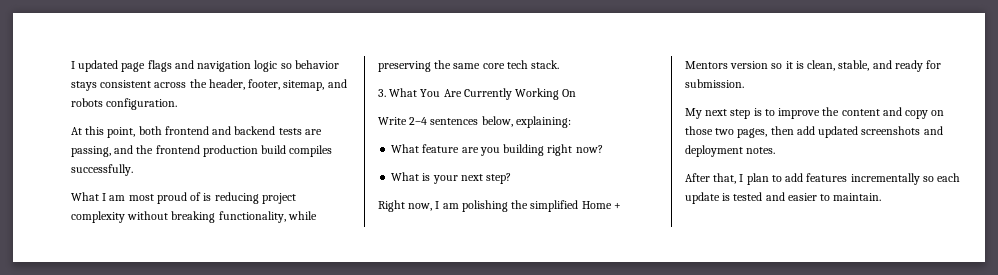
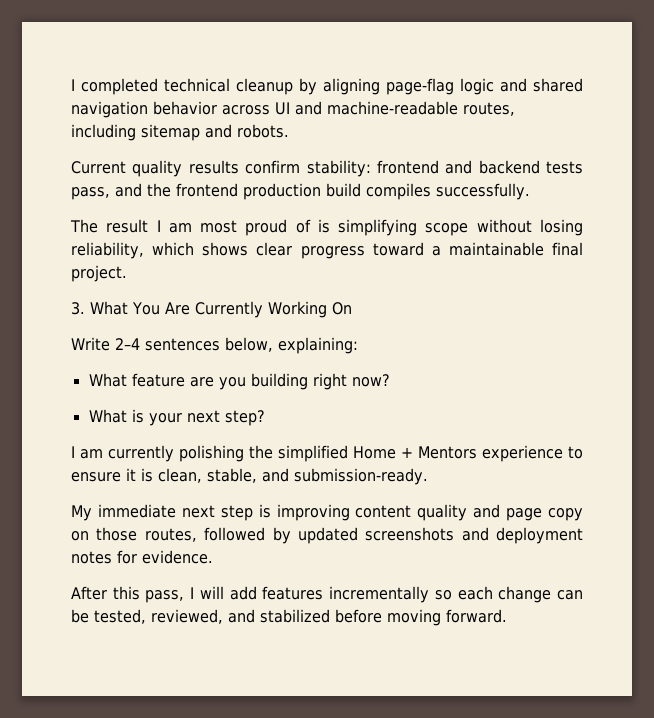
- I updated page flags and navigation logic so behavior stays consistent across the header, footer, sitemap, and robots configuration.
- At this point, both frontend and backend tests are passing, and the frontend production build compiles successfully.
+ I completed technical cleanup by aligning page-flag logic and shared navigation behavior across UI and machine-readable routes, including sitemap and robots.
+ Current quality results confirm stability: frontend and backend tests pass, and the frontend production build compiles successfully.
- What I am most proud of is reducing project complexity without breaking functionality, while preserving the same core tech stack.
+ The result I am most proud of is simplifying scope without losing reliability, which shows clear progress toward a maintainable final project.
- Right now, I am polishing the simplified Home + Mentors version so it is clean, stable, and ready for submission.
+ I am currently polishing the simplified Home + Mentors experience to ensure it is clean, stable, and submission-ready.
- My next step is to improve the content and copy on those two pages, then add updated screenshots and deployment notes.
- After that, I plan to add features incrementally so each update is tested and easier to maintain.
+ My immediate next step is improving content quality and page copy on those routes, followed by updated screenshots and deployment notes for evidence.
+ After this pass, I will add features incrementally so each change can be tested, reviewed, and stabilized before moving forward.

